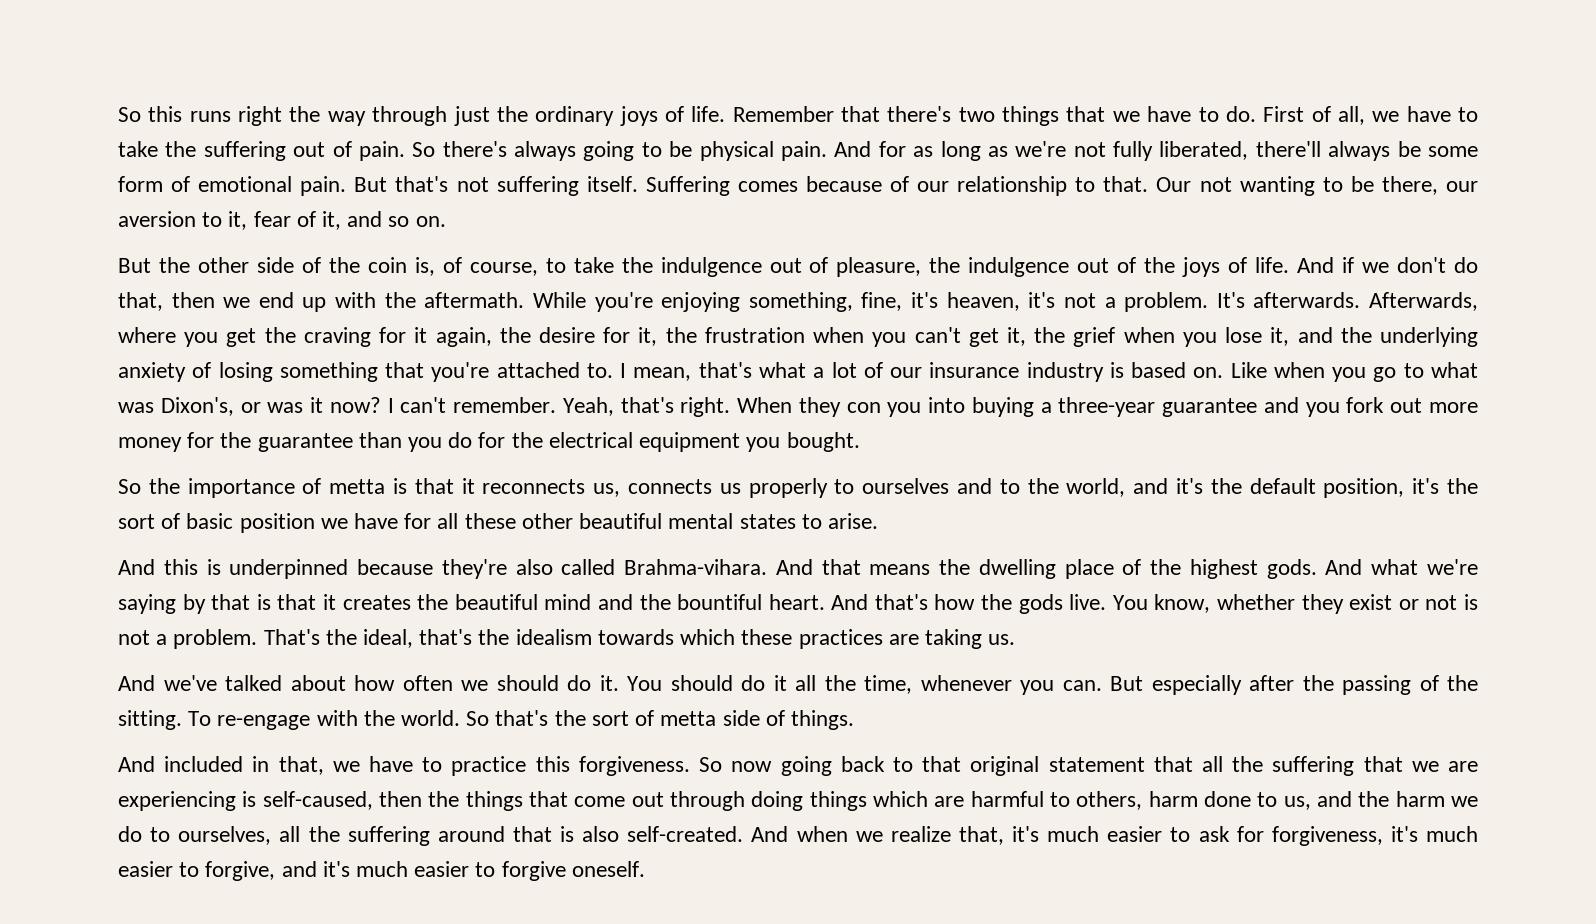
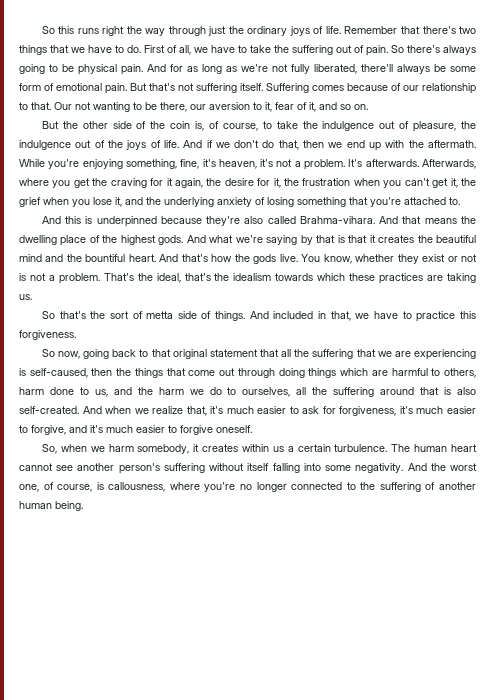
- I mean, that's what a lot of our insurance industry is based on. Like when you go to what was Dixon's, or was it now? I can't remember. Yeah, that's right. When they con you into buying a three-year guarantee and you fork out more money for the guarantee than you do for the electrical equipment you bought.
- So the importance of metta is that it reconnects us, connects us properly to ourselves and to the world, and it's the default position, it's the sort of basic position we have for all these other beautiful mental states to arise.
- And we've talked about how often we should do it. You should do it all the time, whenever you can. But especially after the passing of the sitting. To re-engage with the world. So that's the sort of metta side of things.
- And included in that, we have to practice this forgiveness. So now going back to that original statement that all the suffering that we are experiencing is self-caused, then the things that come out through doing things which are harmful to others, harm done to us, and the harm we do to ourselves, all the suffering around that is also self-created.
+ So that's the sort of metta side of things. And included in that, we have to practice this forgiveness.
+ So now, going back to that original statement that all the suffering that we are experiencing is self-caused, then the things that come out through doing things which are harmful to others, harm done to us, and the harm we do to ourselves, all the suffering around that is also self-created.
+ So, when we harm somebody, it creates within us a certain turbulence. The human heart cannot see another person's suffering without itself falling into some negativity. And the worst one, of course, is callousness, where you're no longer connected to the suffering of another human being.

